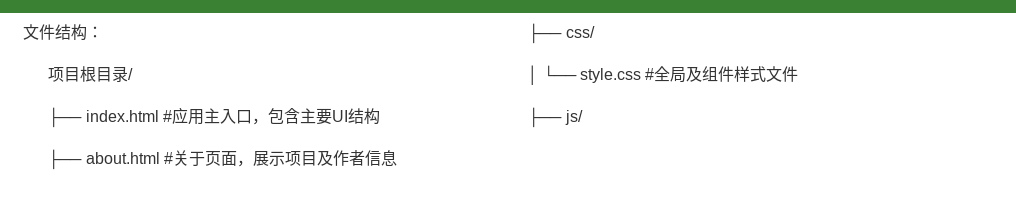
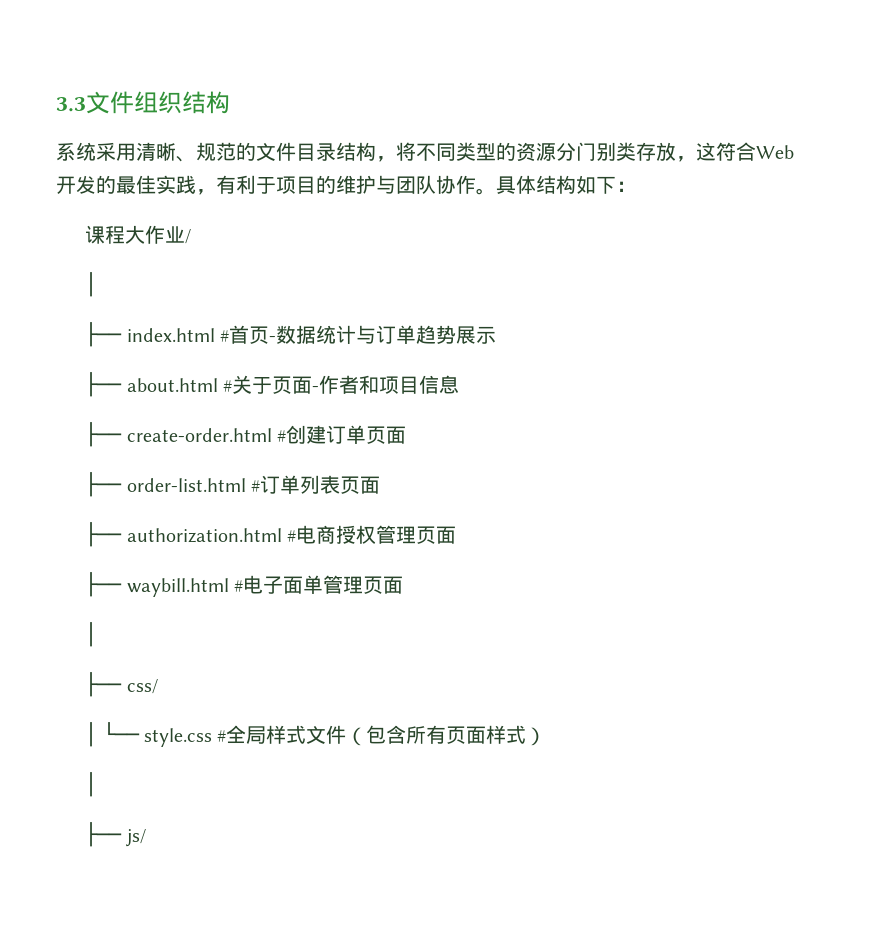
- 文件结构：
- 项目根目录/
+ 3.3文件组织结构
+ 系统采用清晰、规范的文件目录结构，将不同类型的资源分门别类存放，这符合Web开发的最佳实践，有利于项目的维护与团队协作。具体结构如下：
+ 课程大作业/
+ │
- ├── index.html #应用主入口，包含主要UI结构
+ ├── index.html #首页-数据统计与订单趋势展示
- ├── about.html #关于页面，展示项目及作者信息
+ ├── about.html #关于页面-作者和项目信息
+ ├── create-order.html #创建订单页面
+ ├── order-list.html #订单列表页面
+ ├── authorization.html #电商授权管理页面
+ ├── waybill.html #电子面单管理页面
+ │
- │ └── style.css #全局及组件样式文件
+ │ └── style.css #全局样式文件（包含所有页面样式）
+ │

